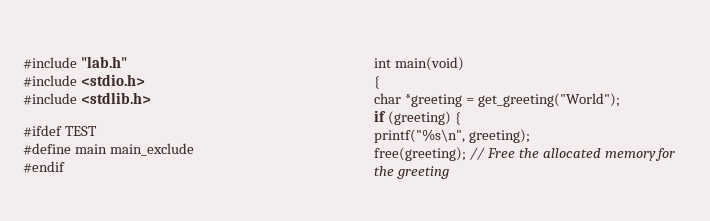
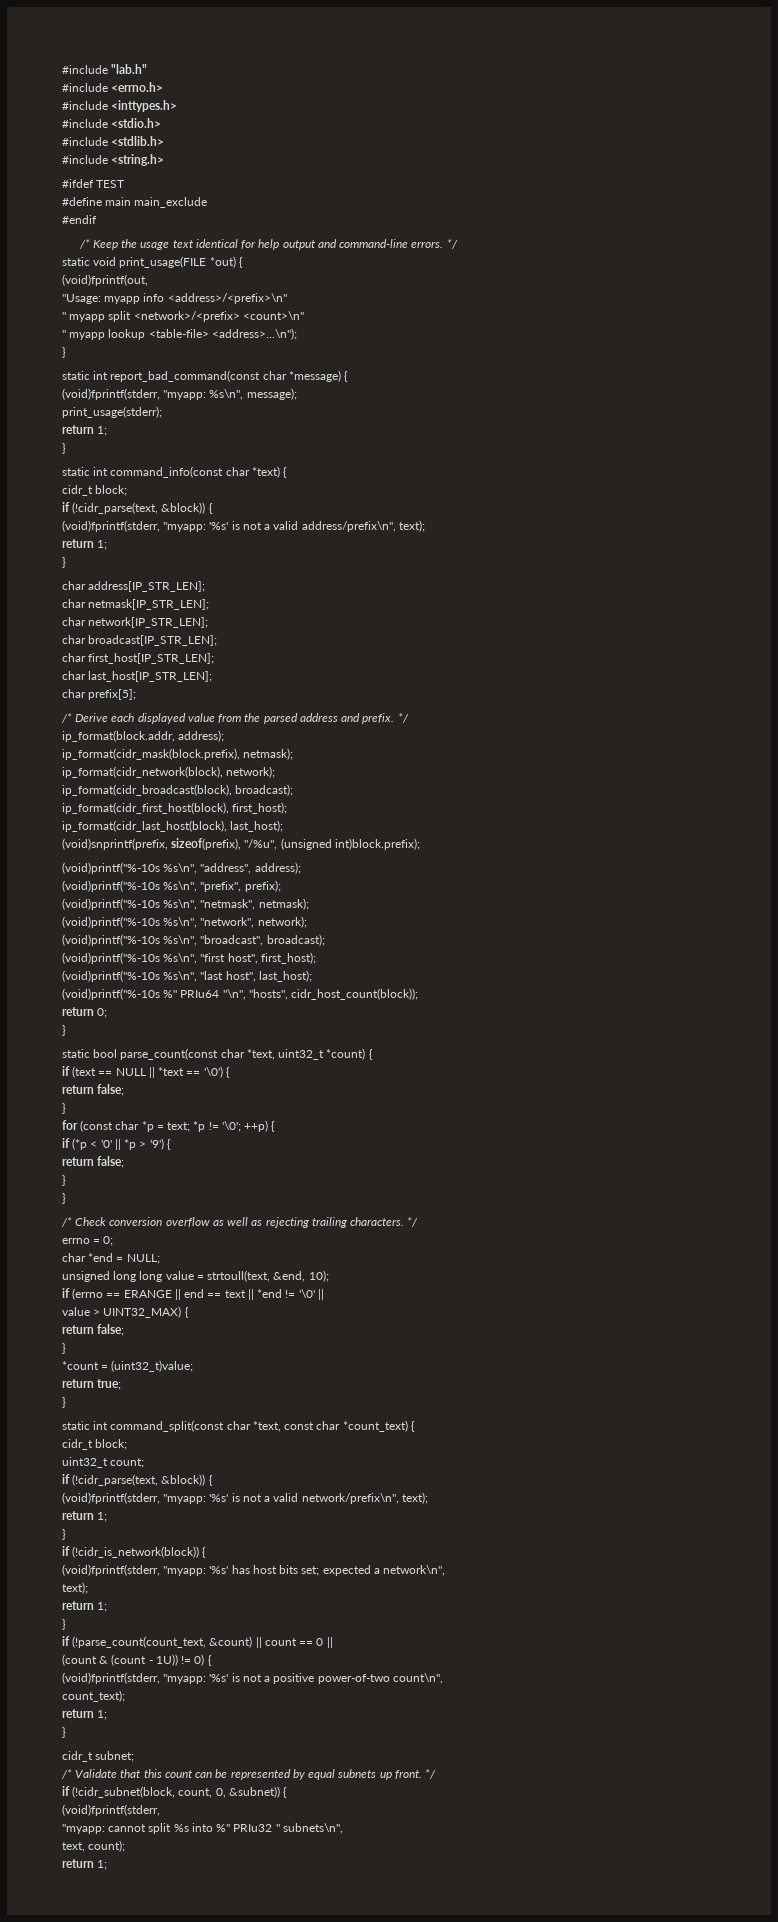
+ #include <errno.h>
+ #include <inttypes.h>
+ #include <string.h>
- int main(void)
- {
- char *greeting = get_greeting("World");
- if (greeting) {
- printf("%s\n", greeting);
- free(greeting); // Free the allocated memory for the greeting
+ /* Keep the usage text identical for help output and command-line errors. */
+ static void print_usage(FILE *out) {
+ (void)fprintf(out,
+ "Usage: myapp info <address>/<prefix>\n"
+ " myapp split <network>/<prefix> <count>\n"
+ " myapp lookup <table-file> <address>...\n");
+ }
+ static int report_bad_command(const char *message) {
+ (void)fprintf(stderr, "myapp: %s\n", message);
+ print_usage(stderr);
+ return 1;
+ }
+ static int command_info(const char *text) {
+ cidr_t block;
+ if (!cidr_parse(text, &block)) {
+ (void)fprintf(stderr, "myapp: '%s' is not a valid address/prefix\n", text);
+ return 1;
+ }
+ char address[IP_STR_LEN];
+ char netmask[IP_STR_LEN];
+ char network[IP_STR_LEN];
+ char broadcast[IP_STR_LEN];
+ char first_host[IP_STR_LEN];
+ char last_host[IP_STR_LEN];
+ char prefix[5];
+ /* Derive each displayed value from the parsed address and prefix. */
+ ip_format(block.addr, address);
+ ip_format(cidr_mask(block.prefix), netmask);
+ ip_format(cidr_network(block), network);
+ ip_format(cidr_broadcast(block), broadcast);
+ ip_format(cidr_first_host(block), first_host);
+ ip_format(cidr_last_host(block), last_host);
+ (void)snprintf(prefix, sizeof(prefix), "/%u", (unsigned int)block.prefix);
+ (void)printf("%-10s %s\n", "address", address);
+ (void)printf("%-10s %s\n", "prefix", prefix);
+ (void)printf("%-10s %s\n", "netmask", netmask);
+ (void)printf("%-10s %s\n", "network", network);
+ (void)printf("%-10s %s\n", "broadcast", broadcast);
+ (void)printf("%-10s %s\n", "first host", first_host);
+ (void)printf("%-10s %s\n", "last host", last_host);
+ (void)printf("%-10s %" PRIu64 "\n", "hosts", cidr_host_count(block));
+ return 0;
+ }
+ static bool parse_count(const char *text, uint32_t *count) {
+ if (text == NULL || *text == '\0') {
+ return false;
+ }
+ for (const char *p = text; *p != '\0'; ++p) {
+ if (*p < '0' || *p > '9') {
+ return false;
+ }
+ }
+ /* Check conversion overflow as well as rejecting trailing characters. */
+ errno = 0;
+ char *end = NULL;
+ unsigned long long value = strtoull(text, &end, 10);
+ if (errno == ERANGE || end == text || *end != '\0' ||
+ value > UINT32_MAX) {
+ return false;
+ }
+ *count = (uint32_t)value;
+ return true;
+ }
+ static int command_split(const char *text, const char *count_text) {
+ cidr_t block;
+ uint32_t count;
+ if (!cidr_parse(text, &block)) {
+ (void)fprintf(stderr, "myapp: '%s' is not a valid network/prefix\n", text);
+ return 1;
+ }
+ if (!cidr_is_network(block)) {
+ (void)fprintf(stderr, "myapp: '%s' has host bits set; expected a network\n",
+ text);
+ return 1;
+ }
+ if (!parse_count(count_text, &count) || count == 0 ||
+ (count & (count - 1U)) != 0) {
+ (void)fprintf(stderr, "myapp: '%s' is not a positive power-of-two count\n",
+ count_text);
+ return 1;
+ }
+ cidr_t subnet;
+ /* Validate that this count can be represented by equal subnets up front. */
+ if (!cidr_subnet(block, count, 0, &subnet)) {
+ (void)fprintf(stderr,
+ "myapp: cannot split %s into %" PRIu32 " subnets\n",
+ text, count);
+ return 1;

